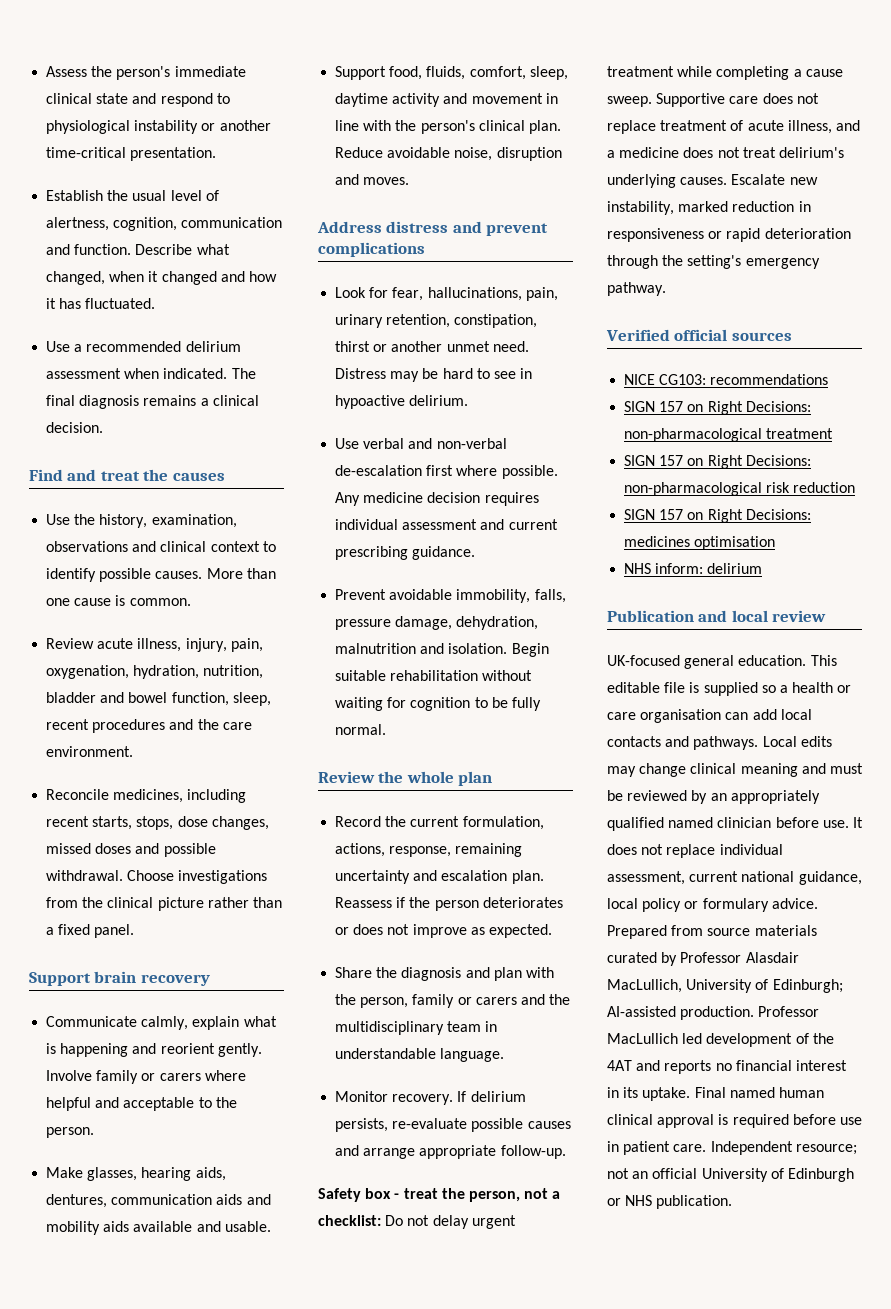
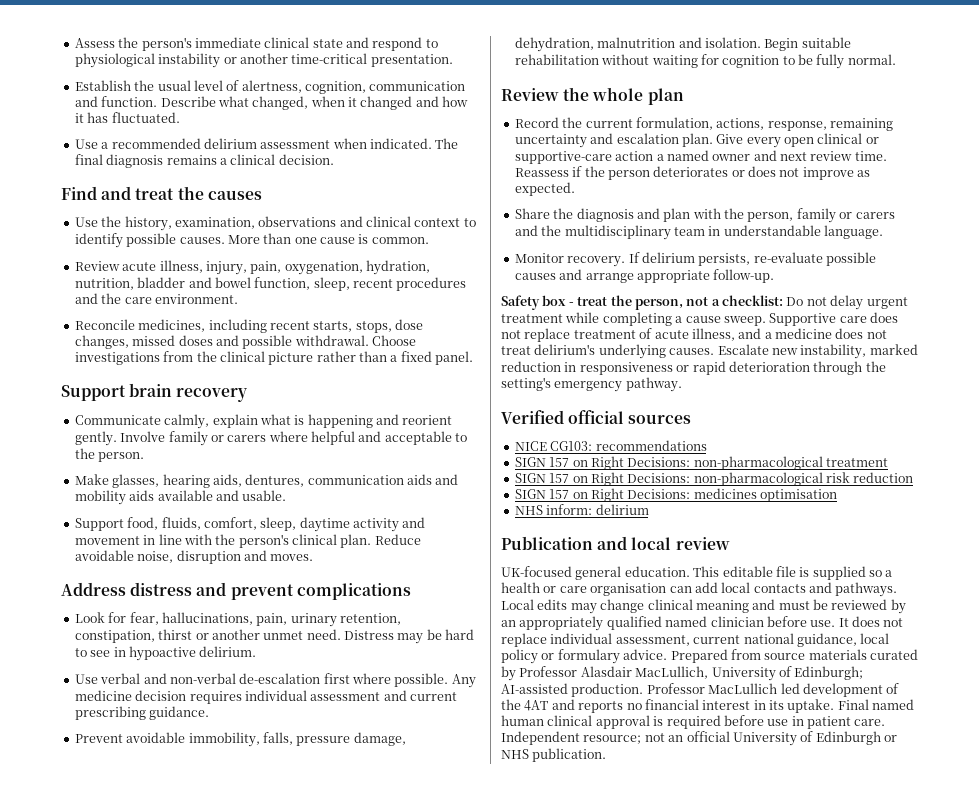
+ Give every open clinical or supportive-care action a named owner and next review time.

